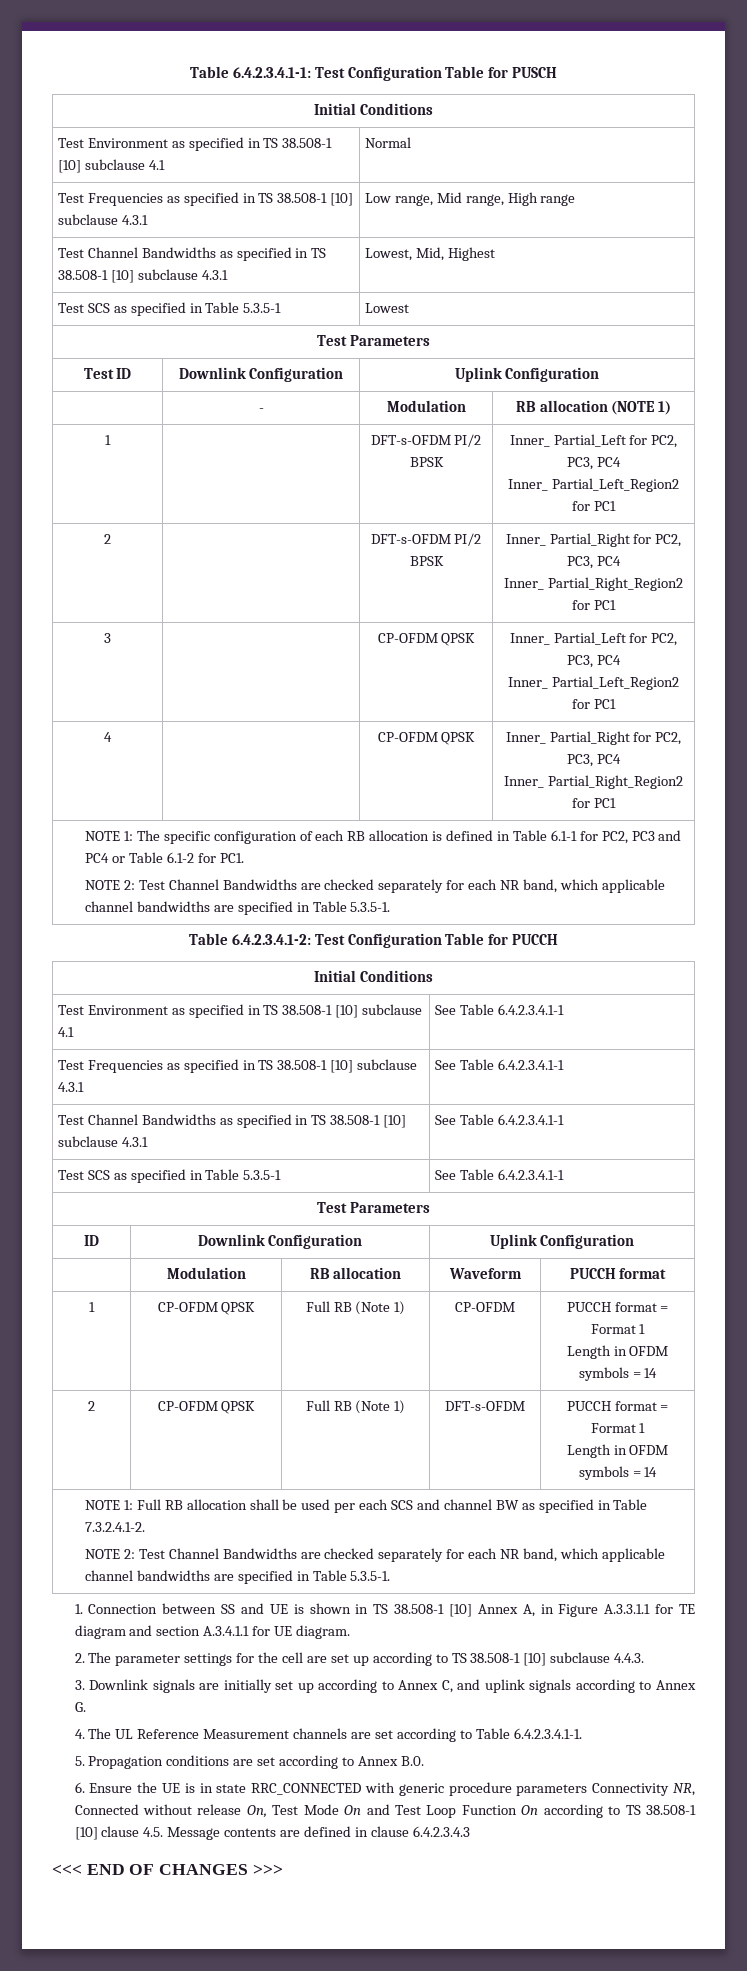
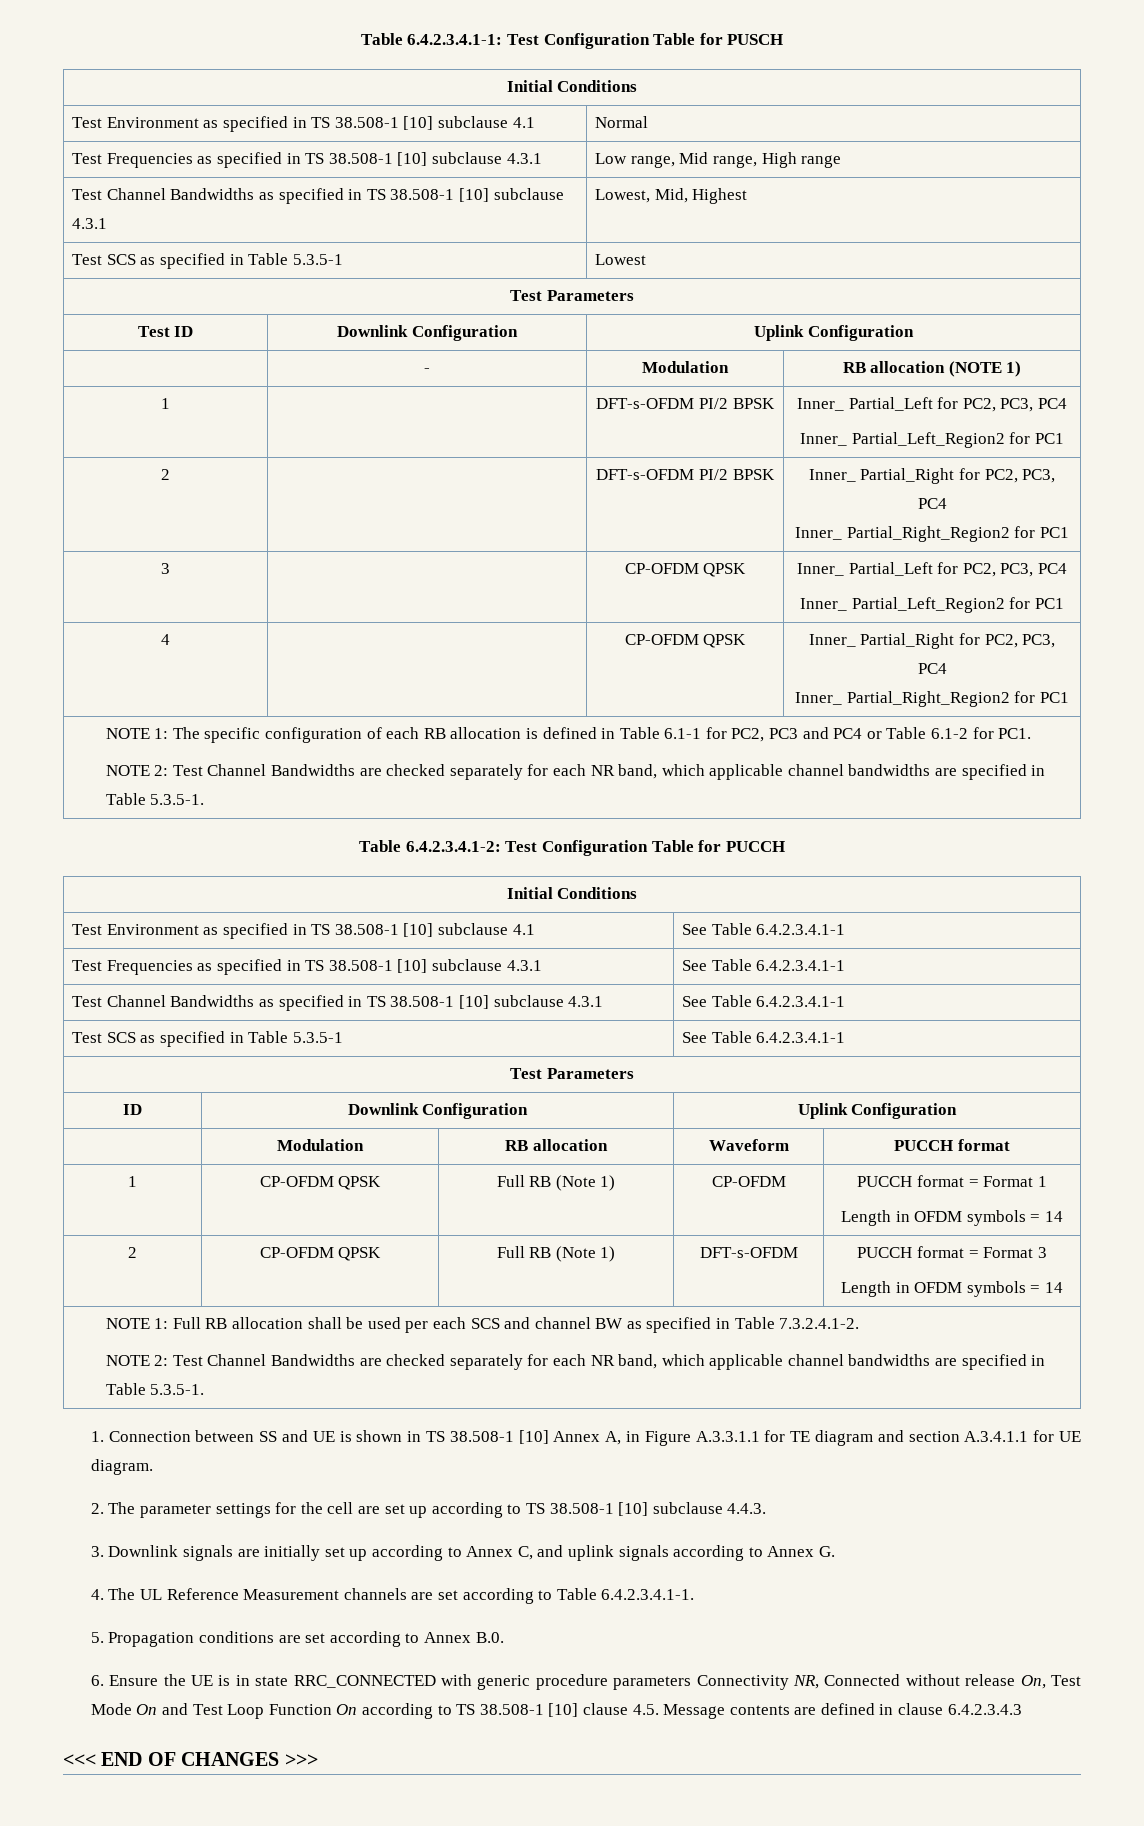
- 2 | CP-OFDM QPSK | Full RB (Note 1) | DFT-s-OFDM | PUCCH format = Format 1
+ 2 | CP-OFDM QPSK | Full RB (Note 1) | DFT-s-OFDM | PUCCH format = Format 3

